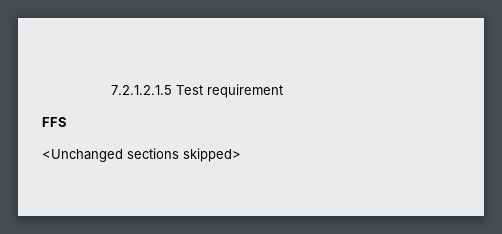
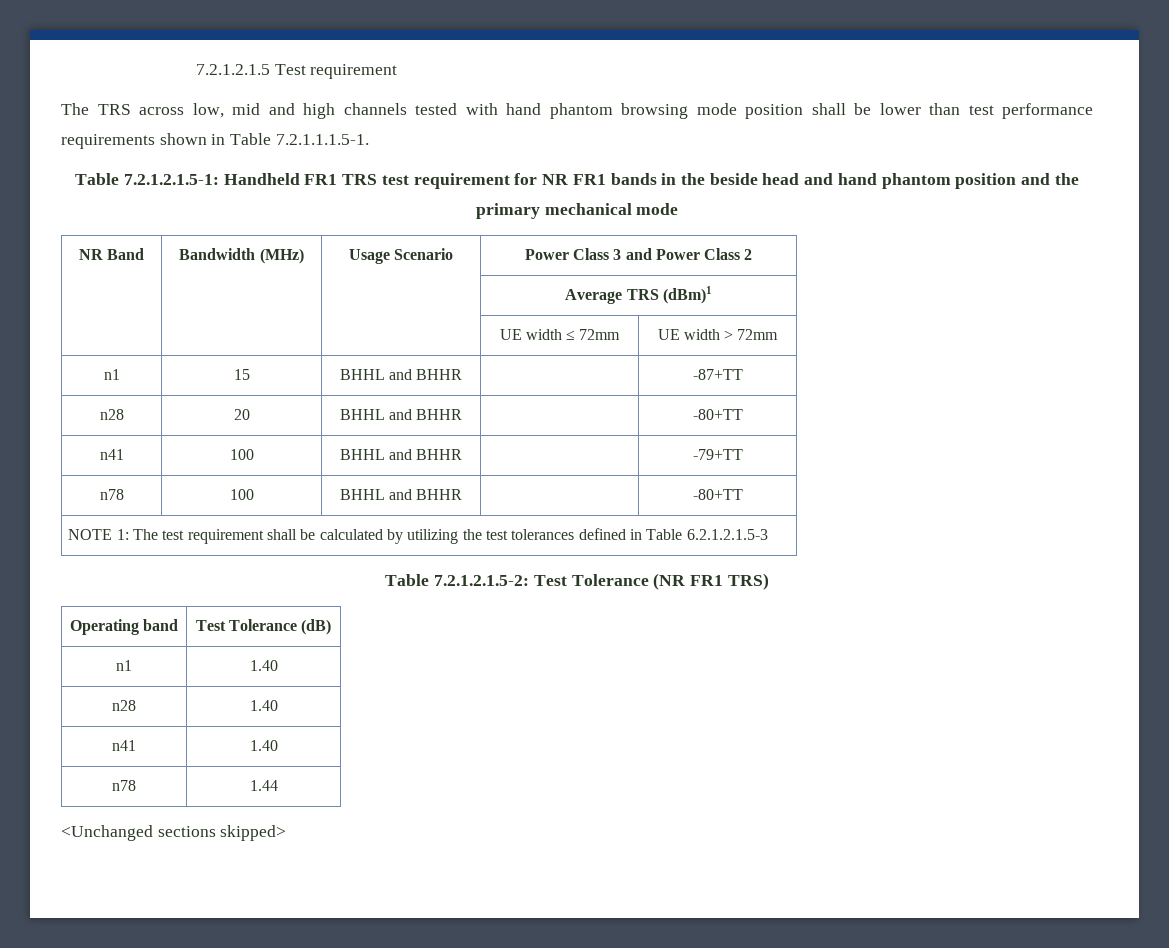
- FFS
+ The TRS across low, mid and high channels tested with hand phantom browsing mode position shall be lower than test performance requirements shown in Table 7.2.1.1.1.5-1.
+ Table 7.2.1.2.1.5-1: Handheld FR1 TRS test requirement for NR FR1 bands in the beside head and hand phantom position and the primary mechanical mode
+ NR Band | Bandwidth (MHz) | Usage Scenario | Power Class 3 and Power Class 2
+ | | | Average TRS (dBm)1
+ | | | UE width ≤ 72mm | UE width > 72mm
+ n1 | 15 | BHHL and BHHR | | -87+TT
+ n28 | 20 | BHHL and BHHR | | -80+TT
+ n41 | 100 | BHHL and BHHR | | -79+TT
+ n78 | 100 | BHHL and BHHR | | -80+TT
+ NOTE 1: The test requirement shall be calculated by utilizing the test tolerances defined in Table 6.2.1.2.1.5-3
+ Table 7.2.1.2.1.5-2: Test Tolerance (NR FR1 TRS)
+ Operating band | Test Tolerance (dB)
+ n1 | 1.40
+ n28 | 1.40
+ n41 | 1.40
+ n78 | 1.44

